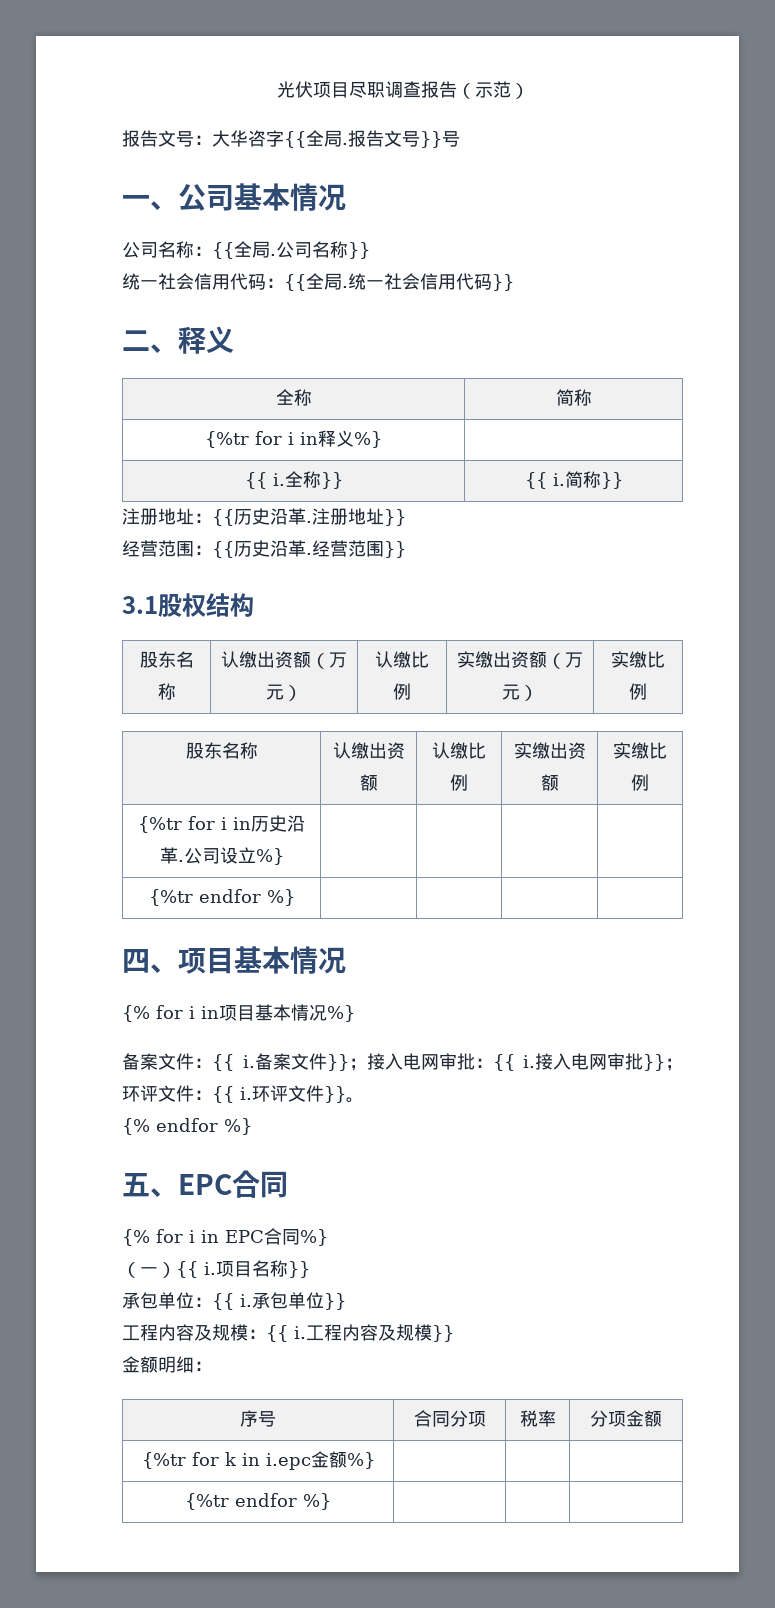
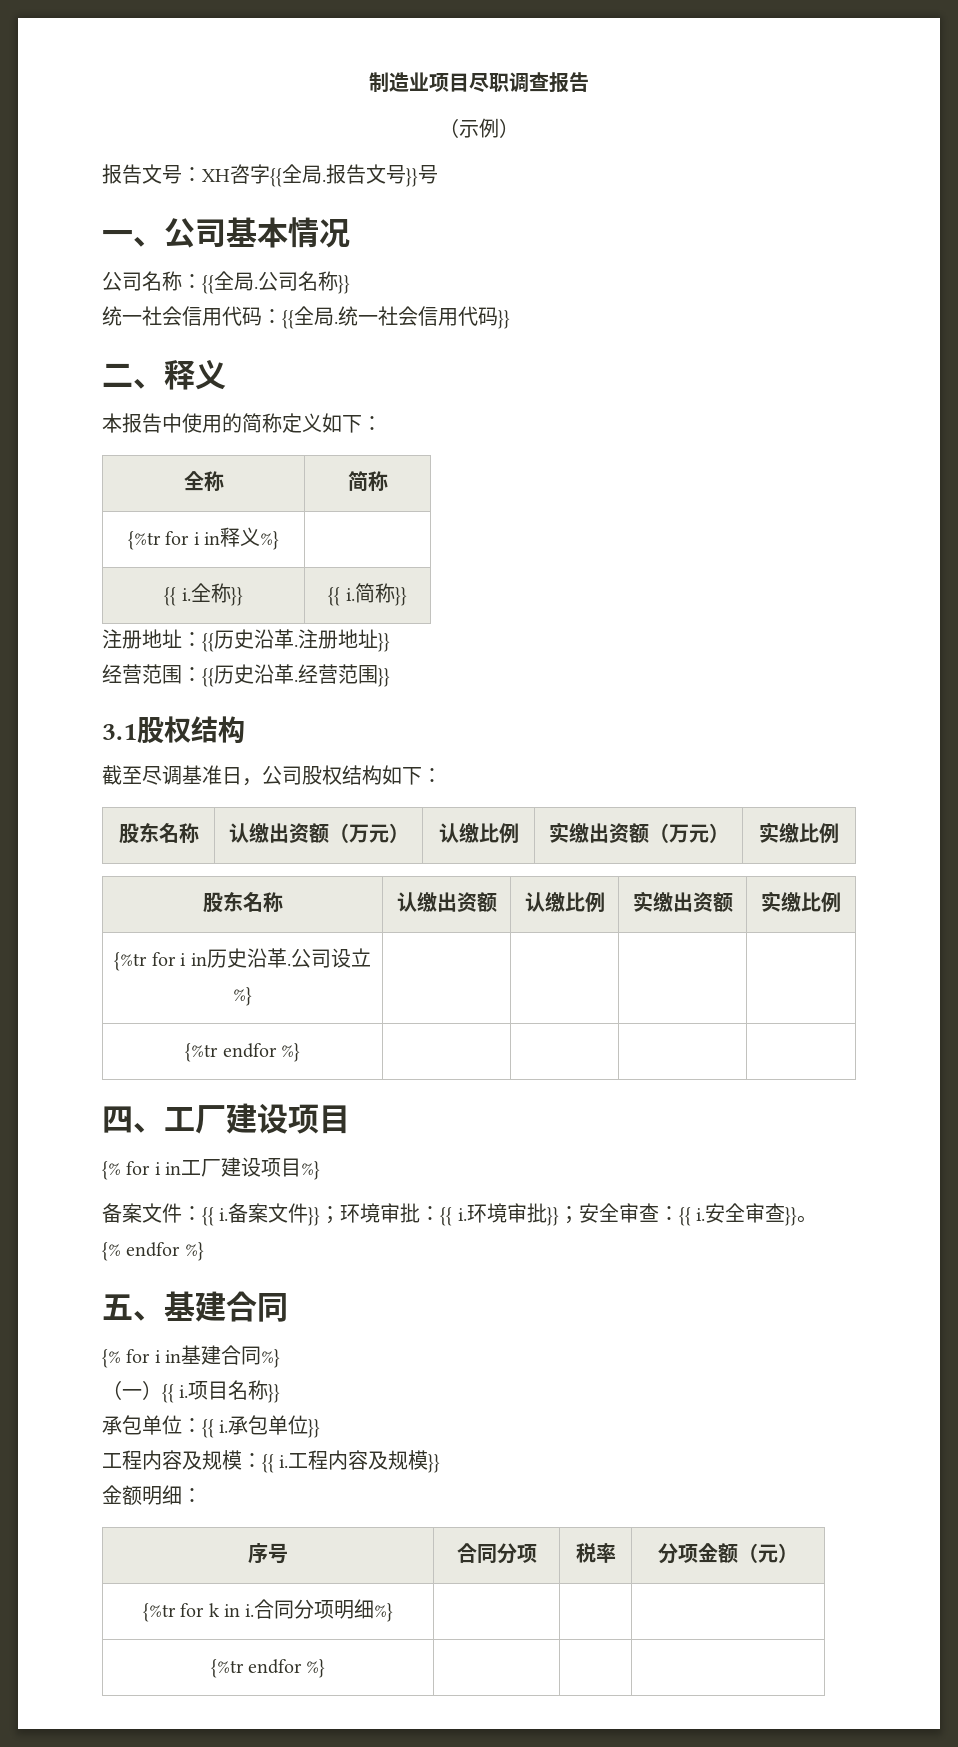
- 光伏项目尽职调查报告（示范）
+ 制造业项目尽职调查报告
+ （示例）
- 报告文号：大华咨字{{全局.
+ 报告文号：XH咨字{{全局.
+ 本报告中使用的简称定义如下：
+ 截至尽调基准日，公司股权结构如下：
- 四、项目基本情况
- {% for i in项目基本情况%}
+ 四、工厂建设项目
+ {% for i in工厂建设项目%}
- 备案文件}}；接入电网审批：{{ i.
+ 备案文件}}；环境审批：{{ i.
- 接入电网审批}}；环评文件：{{ i.环评文件}}。
+ 环境审批}}；安全审查：{{ i.安全审查}}。
- 五、EPC合同
+ 五、基建合同
- {% for i in EPC合同%}
+ {% for i in基建合同%}
- 序号 | 合同分项 | 税率 | 分项金额
+ 序号 | 合同分项 | 税率 | 分项金额（元）
- {%tr for k in i.epc金额%} | | |
+ {%tr for k in i.合同分项明细%} | | |

